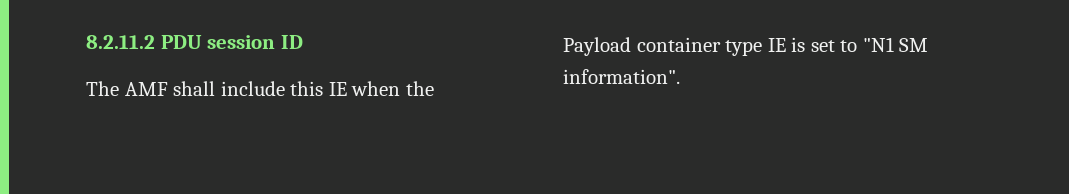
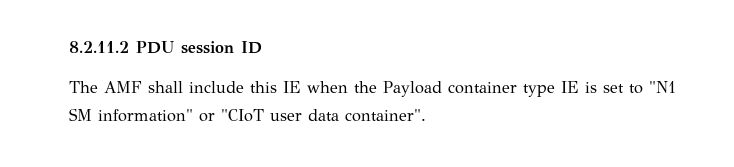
- The AMF shall include this IE when the Payload container type IE is set to "N1 SM information".
+ The AMF shall include this IE when the Payload container type IE is set to "N1 SM information" or "CIoT user data container".

